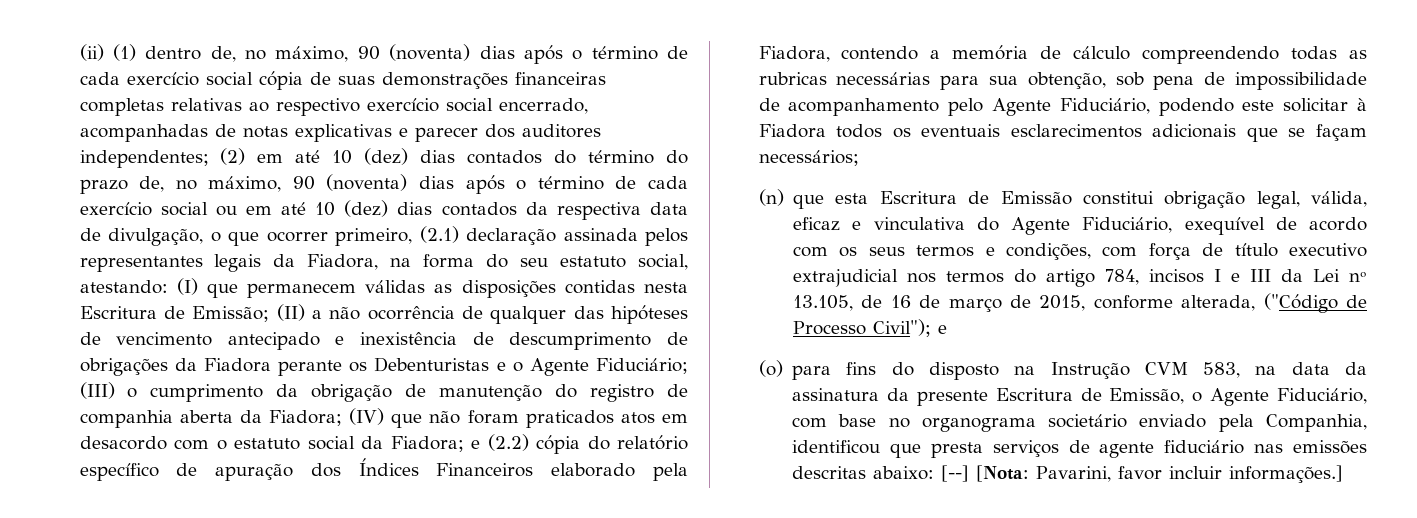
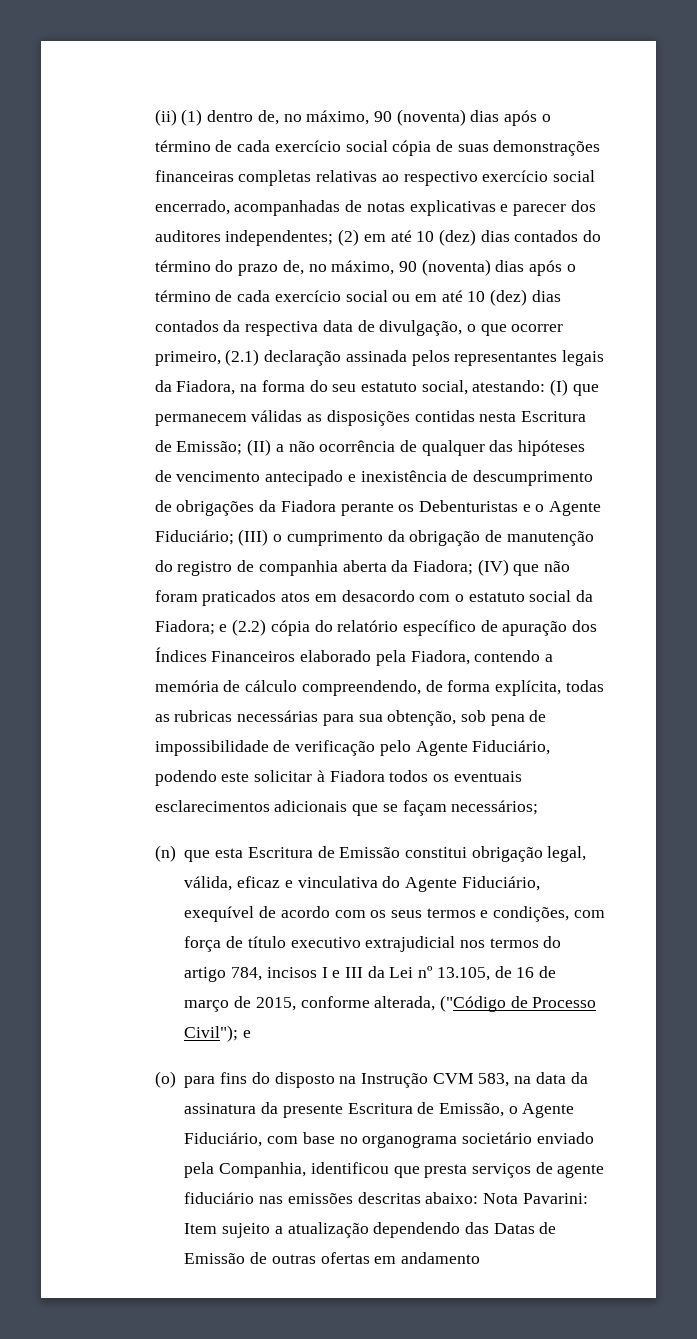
- e (2.2) cópia do relatório específico de apuração dos Índices Financeiros elaborado pela Fiadora, contendo a memória de cálculo compreendendo todas as rubricas necessárias para sua obtenção, sob pena de impossibilidade de acompanhamento pelo Agente Fiduciário, podendo este solicitar à Fiadora todos os eventuais esclarecimentos adicionais que se façam necessários;
+ e (2.2) cópia do relatório específico de apuração dos Índices Financeiros elaborado pela Fiadora, contendo a memória de cálculo compreendendo, de forma explícita, todas as rubricas necessárias para sua obtenção, sob pena de impossibilidade de verificação pelo Agente Fiduciário, podendo este solicitar à Fiadora todos os eventuais esclarecimentos adicionais que se façam necessários;
- (o) para fins do disposto na Instrução CVM 583, na data da assinatura da presente Escritura de Emissão, o Agente Fiduciário, com base no organograma societário enviado pela Companhia, identificou que presta serviços de agente fiduciário nas emissões descritas abaixo: [--] [Nota: Pavarini, favor incluir informações.]
+ (o) para fins do disposto na Instrução CVM 583, na data da assinatura da presente Escritura de Emissão, o Agente Fiduciário, com base no organograma societário enviado pela Companhia, identificou que presta serviços de agente fiduciário nas emissões descritas abaixo: Nota Pavarini: Item sujeito a atualização dependendo das Datas de Emissão de outras ofertas em andamento

